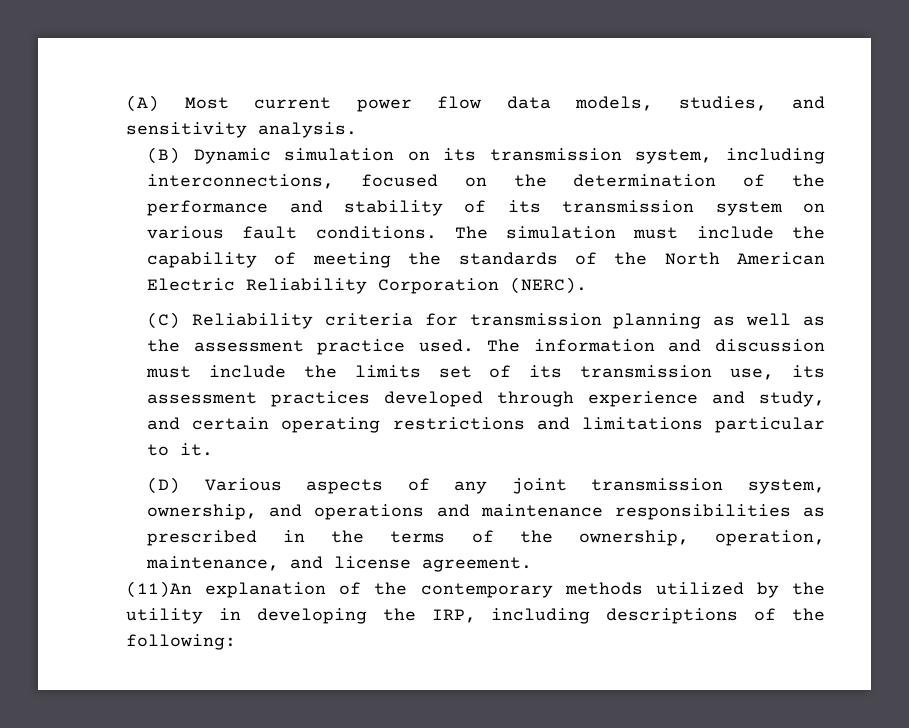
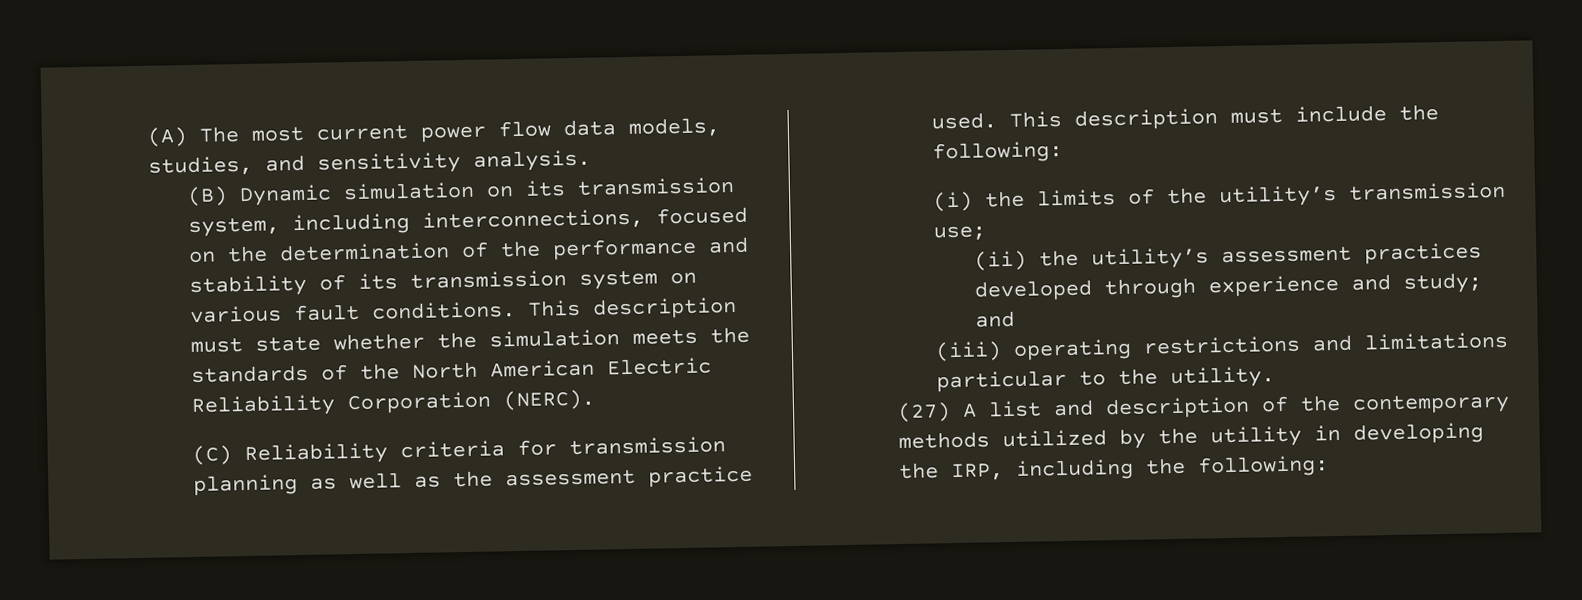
- (A) Most current power flow data models, studies, and sensitivity analysis.
+ (A) The most current power flow data models, studies, and sensitivity analysis.
- The simulation must include the capability of meeting the standards of the North American Electric Reliability Corporation (NERC).
+ This description must state whether the simulation meets the standards of the North American Electric Reliability Corporation (NERC).
- The information and discussion must include the limits set of its transmission use, its assessment practices developed through experience and study, and certain operating restrictions and limitations particular to it.
- (D) Various aspects of any joint transmission system, ownership, and operations and maintenance responsibilities as prescribed in the terms of the ownership, operation, maintenance, and license agreement.
- (11)An explanation of the contemporary methods utilized by the utility in developing the IRP, including descriptions of the following:
+ This description must include the following:
+ (i) the limits of the utility’s transmission use;
+ (ii) the utility’s assessment practices developed through experience and study; and
+ (iii) operating restrictions and limitations particular to the utility.
+ (27) A list and description of the contemporary methods utilized by the utility in developing the IRP, including the following:

